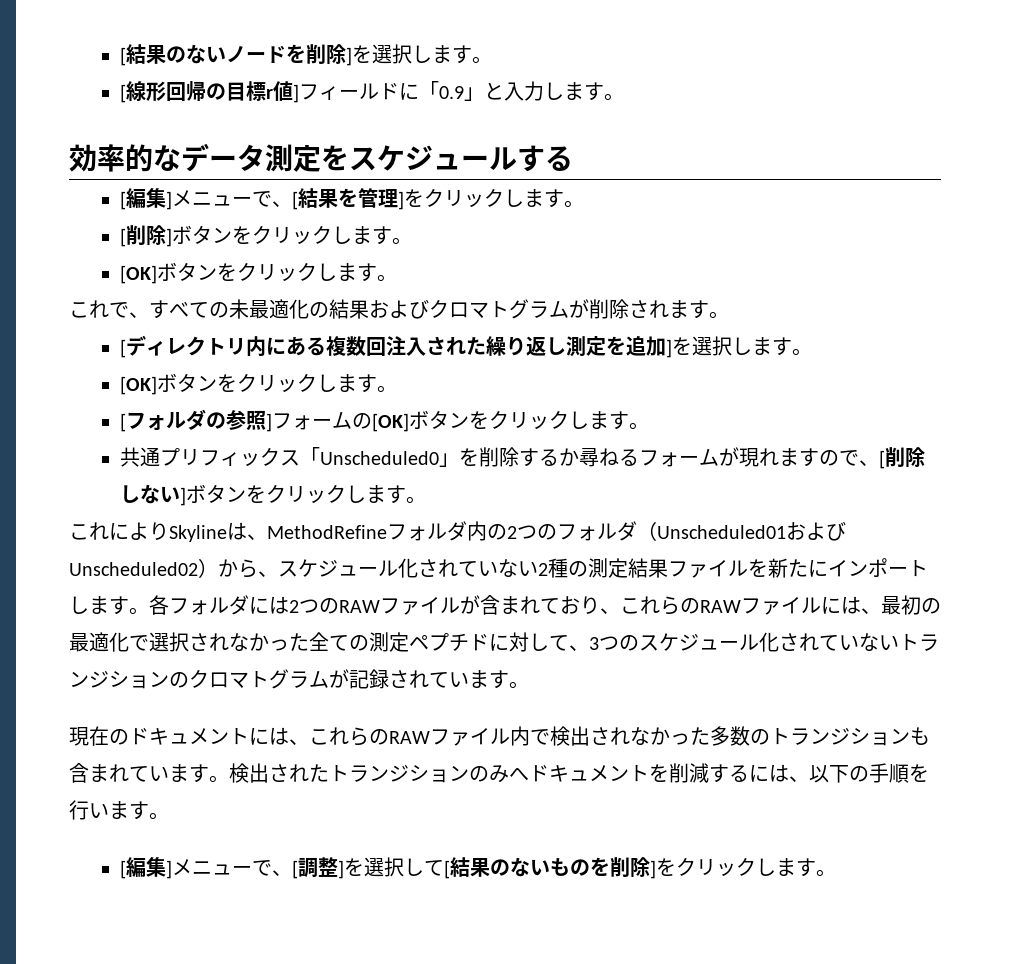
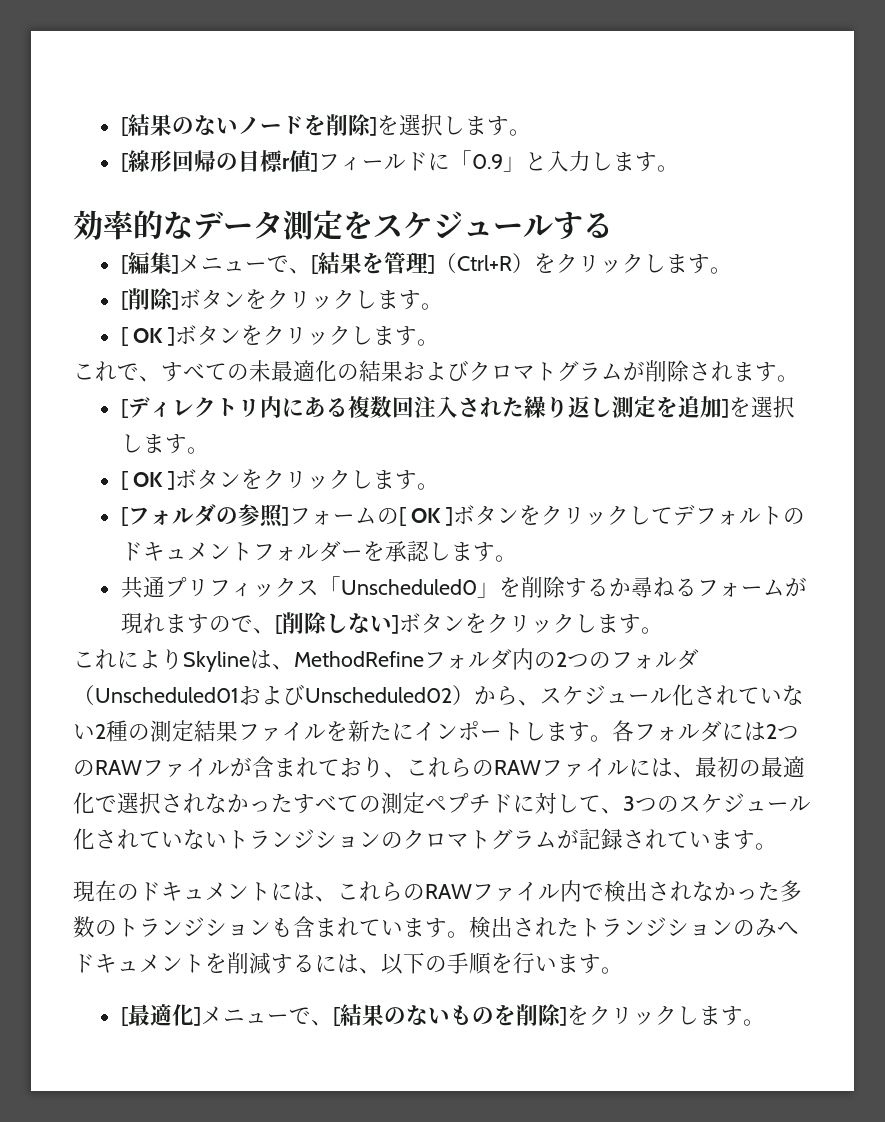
- [編集]メニューで、[結果を管理]をクリックします。
+ [編集]メニューで、[結果を管理]（Ctrl+R）をクリックします。
  [削除]ボタンをクリックします。
- [OK]ボタンをクリックします。
+ [ OK ]ボタンをクリックします。
  [ディレクトリ内にある複数回注入された繰り返し測定を追加]を選択します。
- [OK]ボタンをクリックします。
+ [ OK ]ボタンをクリックします。
- [フォルダの参照]フォームの[OK]ボタンをクリックします。
+ [フォルダの参照]フォームの[ OK ]ボタンをクリックしてデフォルトのドキュメントフォルダーを承認します。
- 各フォルダには2つのRAWファイルが含まれており、これらのRAWファイルには、最初の最適化で選択されなかった全ての測定ペプチドに対して、3つのスケジュール化されていないトランジションのクロマトグラムが記録されています。
+ 各フォルダには2つのRAWファイルが含まれており、これらのRAWファイルには、最初の最適化で選択されなかったすべての測定ペプチドに対して、3つのスケジュール化されていないトランジションのクロマトグラムが記録されています。
- [編集]メニューで、[調整]を選択して[結果のないものを削除]をクリックします。
+ [最適化]メニューで、[結果のないものを削除]をクリックします。

